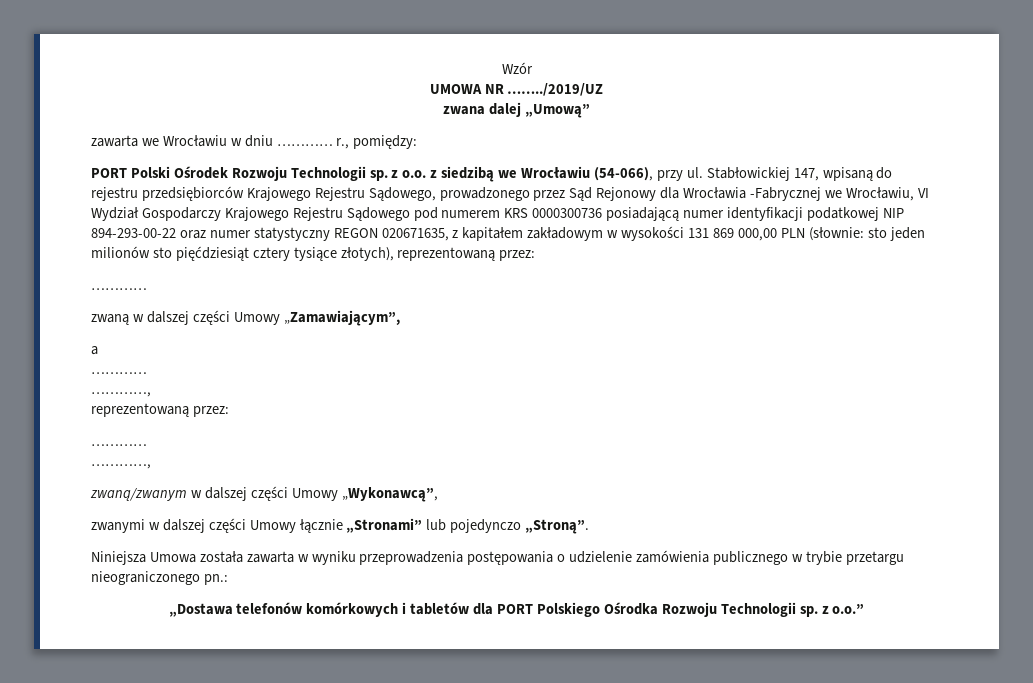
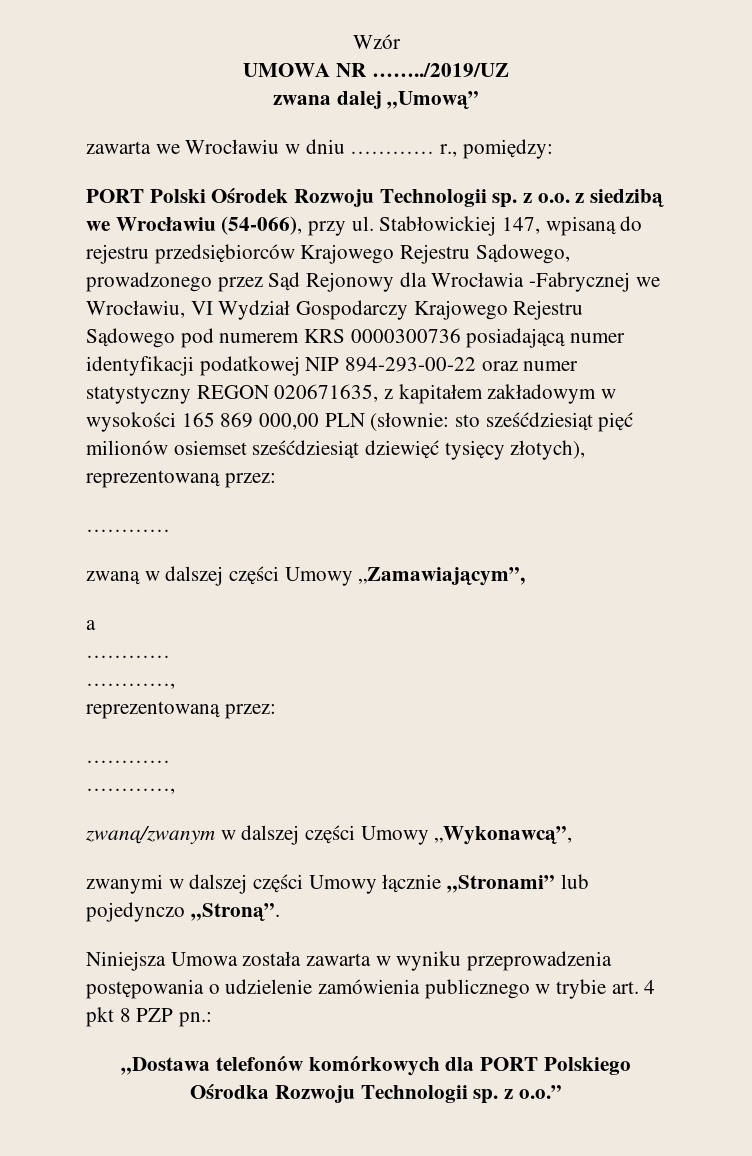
- Stabłowickiej 147, wpisaną do rejestru przedsiębiorców Krajowego Rejestru Sądowego, prowadzonego przez Sąd Rejonowy dla Wrocławia -Fabrycznej we Wrocławiu, VI Wydział Gospodarczy Krajowego Rejestru Sądowego pod numerem KRS 0000300736 posiadającą numer identyfikacji podatkowej NIP 894-293-00-22 oraz numer statystyczny REGON 020671635, z kapitałem zakładowym w wysokości 131 869 000,00 PLN (słownie: sto jeden milionów sto pięćdziesiąt cztery tysiące złotych), reprezentowaną przez:
+ Stabłowickiej 147, wpisaną do rejestru przedsiębiorców Krajowego Rejestru Sądowego, prowadzonego przez Sąd Rejonowy dla Wrocławia -Fabrycznej we Wrocławiu, VI Wydział Gospodarczy Krajowego Rejestru Sądowego pod numerem KRS 0000300736 posiadającą numer identyfikacji podatkowej NIP 894-293-00-22 oraz numer statystyczny REGON 020671635, z kapitałem zakładowym w wysokości 165 869 000,00 PLN (słownie: sto sześćdziesiąt pięć milionów osiemset sześćdziesiąt dziewięć tysięcy złotych), reprezentowaną przez:
- Niniejsza Umowa została zawarta w wyniku przeprowadzenia postępowania o udzielenie zamówienia publicznego w trybie przetargu nieograniczonego pn.:
+ Niniejsza Umowa została zawarta w wyniku przeprowadzenia postępowania o udzielenie zamówienia publicznego w trybie art. 4 pkt 8 PZP pn.:
- „Dostawa telefonów komórkowych i tabletów dla PORT Polskiego Ośrodka Rozwoju Technologii sp. z o.o.”
+ „Dostawa telefonów komórkowych dla PORT Polskiego Ośrodka Rozwoju Technologii sp. z o.o.”

